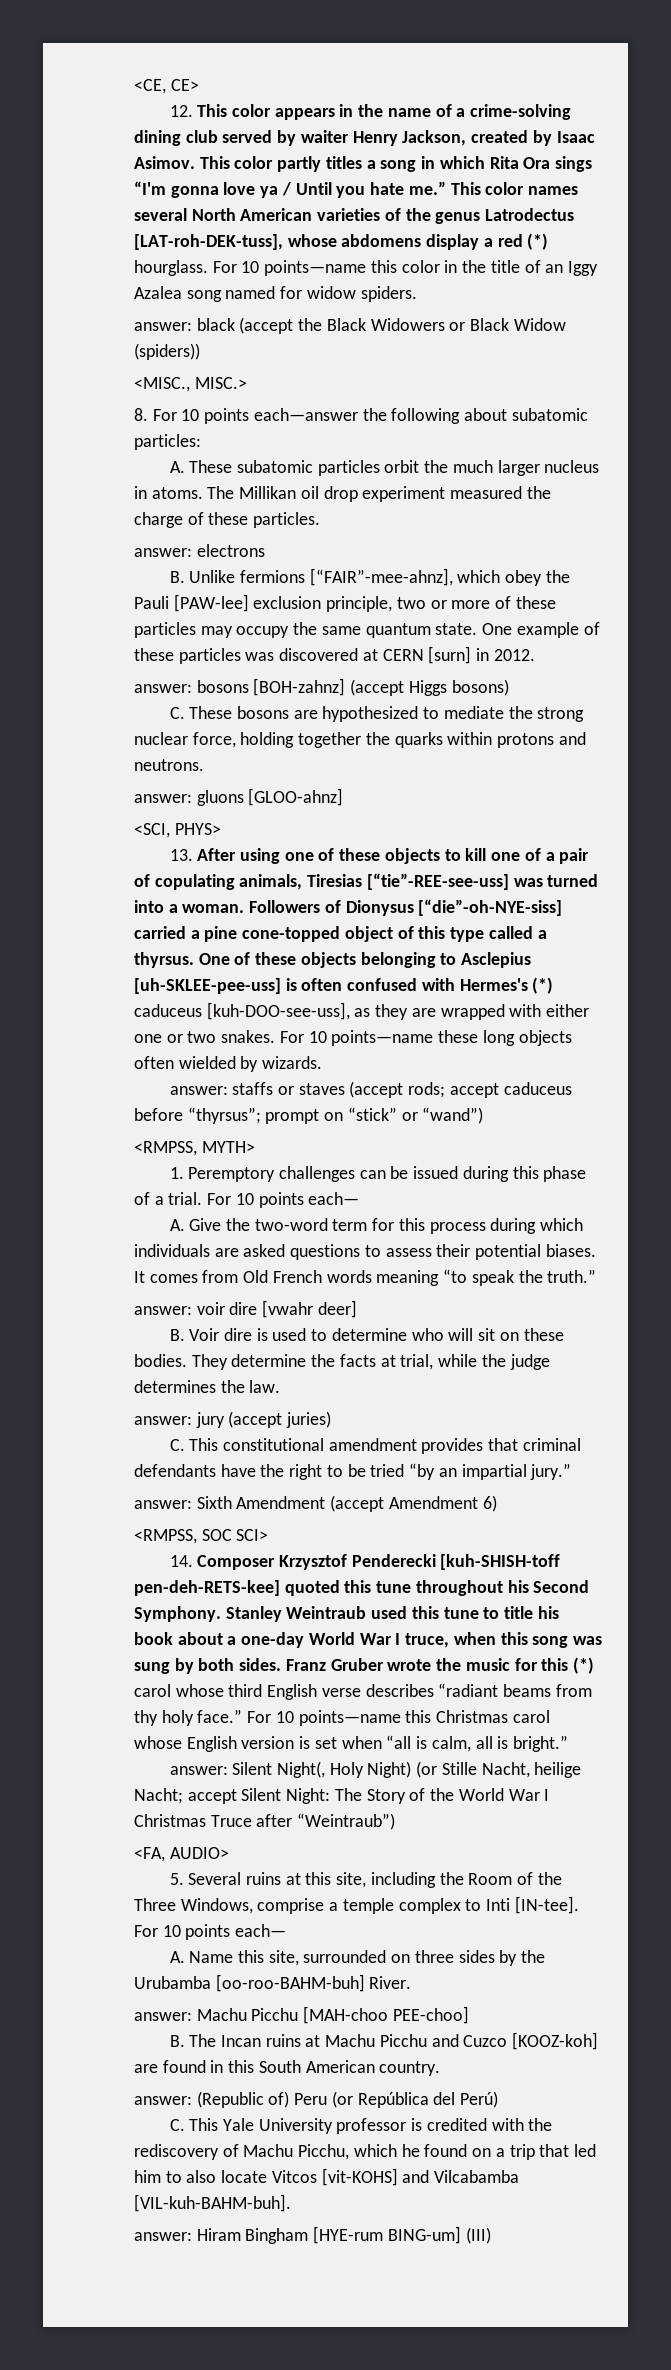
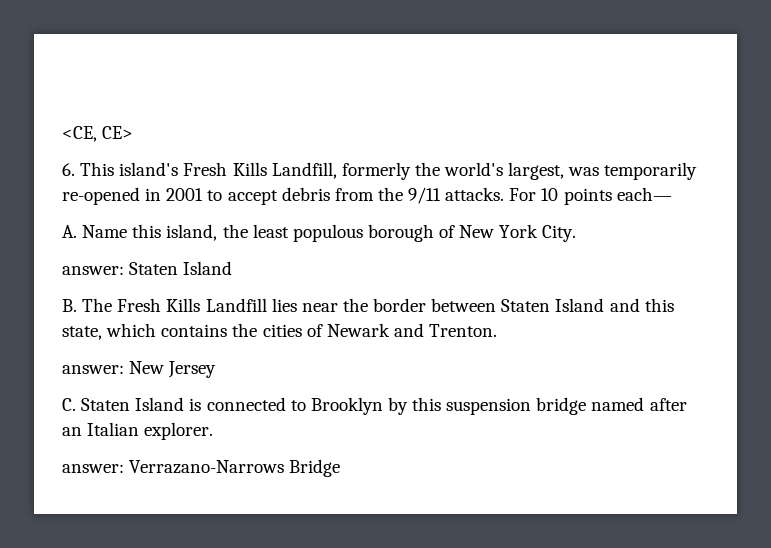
- 12. This color appears in the name of a crime-solving dining club served by waiter Henry Jackson, created by Isaac Asimov. This color partly titles a song in which Rita Ora sings “I'm gonna love ya / Until you hate me.” This color names several North American varieties of the genus Latrodectus [LAT-roh-DEK-tuss], whose abdomens display a red (*) hourglass. For 10 points—name this color in the title of an Iggy Azalea song named for widow spiders.
- answer: black (accept the Black Widowers or Black Widow (spiders))
- <MISC., MISC.>
- 8. For 10 points each—answer the following about subatomic particles:
- A. These subatomic particles orbit the much larger nucleus in atoms. The Millikan oil drop experiment measured the charge of these particles.
- answer: electrons
- B. Unlike fermions [“FAIR”-mee-ahnz], which obey the Pauli [PAW-lee] exclusion principle, two or more of these particles may occupy the same quantum state. One example of these particles was discovered at CERN [surn] in 2012.
- answer: bosons [BOH-zahnz] (accept Higgs bosons)
- C. These bosons are hypothesized to mediate the strong nuclear force, holding together the quarks within protons and neutrons.
- answer: gluons [GLOO-ahnz]
- <SCI, PHYS>
- 13. After using one of these objects to kill one of a pair of copulating animals, Tiresias [“tie”-REE-see-uss] was turned into a woman. Followers of Dionysus [“die”-oh-NYE-siss] carried a pine cone-topped object of this type called a thyrsus. One of these objects belonging to Asclepius [uh-SKLEE-pee-uss] is often confused with Hermes's (*) caduceus [kuh-DOO-see-uss], as they are wrapped with either one or two snakes. For 10 points—name these long objects often wielded by wizards.
- answer: staffs or staves (accept rods; accept caduceus before “thyrsus”; prompt on “stick” or “wand”)
- <RMPSS, MYTH>
- 1. Peremptory challenges can be issued during this phase of a trial. For 10 points each—
- A. Give the two-word term for this process during which individuals are asked questions to assess their potential biases. It comes from Old French words meaning “to speak the truth.”
- answer: voir dire [vwahr deer]
- B. Voir dire is used to determine who will sit on these bodies. They determine the facts at trial, while the judge determines the law.
- answer: jury (accept juries)
- C. This constitutional amendment provides that criminal defendants have the right to be tried “by an impartial jury.”
- answer: Sixth Amendment (accept Amendment 6)
- <RMPSS, SOC SCI>
- 14. Composer Krzysztof Penderecki [kuh-SHISH-toff pen-deh-RETS-kee] quoted this tune throughout his Second Symphony. Stanley Weintraub used this tune to title his book about a one-day World War I truce, when this song was sung by both sides. Franz Gruber wrote the music for this (*) carol whose third English verse describes “radiant beams from thy holy face.” For 10 points—name this Christmas carol whose English version is set when “all is calm, all is bright.”
- answer: Silent Night(, Holy Night) (or Stille Nacht, heilige Nacht; accept Silent Night: The Story of the World War I Christmas Truce after “Weintraub”)
- <FA, AUDIO>
- 5. Several ruins at this site, including the Room of the Three Windows, comprise a temple complex to Inti [IN-tee].
+ 6. This island's Fresh Kills Landfill, formerly the world's largest, was temporarily re-opened in 2001 to accept debris from the 9/11 attacks.
- A. Name this site, surrounded on three sides by the Urubamba [oo-roo-BAHM-buh] River.
- answer: Machu Picchu [MAH-choo PEE-choo]
- B. The Incan ruins at Machu Picchu and Cuzco [KOOZ-koh] are found in this South American country.
- answer: (Republic of) Peru (or República del Perú)
- C. This Yale University professor is credited with the rediscovery of Machu Picchu, which he found on a trip that led him to also locate Vitcos [vit-KOHS] and Vilcabamba [VIL-kuh-BAHM-buh].
- answer: Hiram Bingham [HYE-rum BING-um] (III)
+ A. Name this island, the least populous borough of New York City.
+ answer: Staten Island
+ B. The Fresh Kills Landfill lies near the border between Staten Island and this state, which contains the cities of Newark and Trenton.
+ answer: New Jersey
+ C. Staten Island is connected to Brooklyn by this suspension bridge named after an Italian explorer.
+ answer: Verrazano-Narrows Bridge

